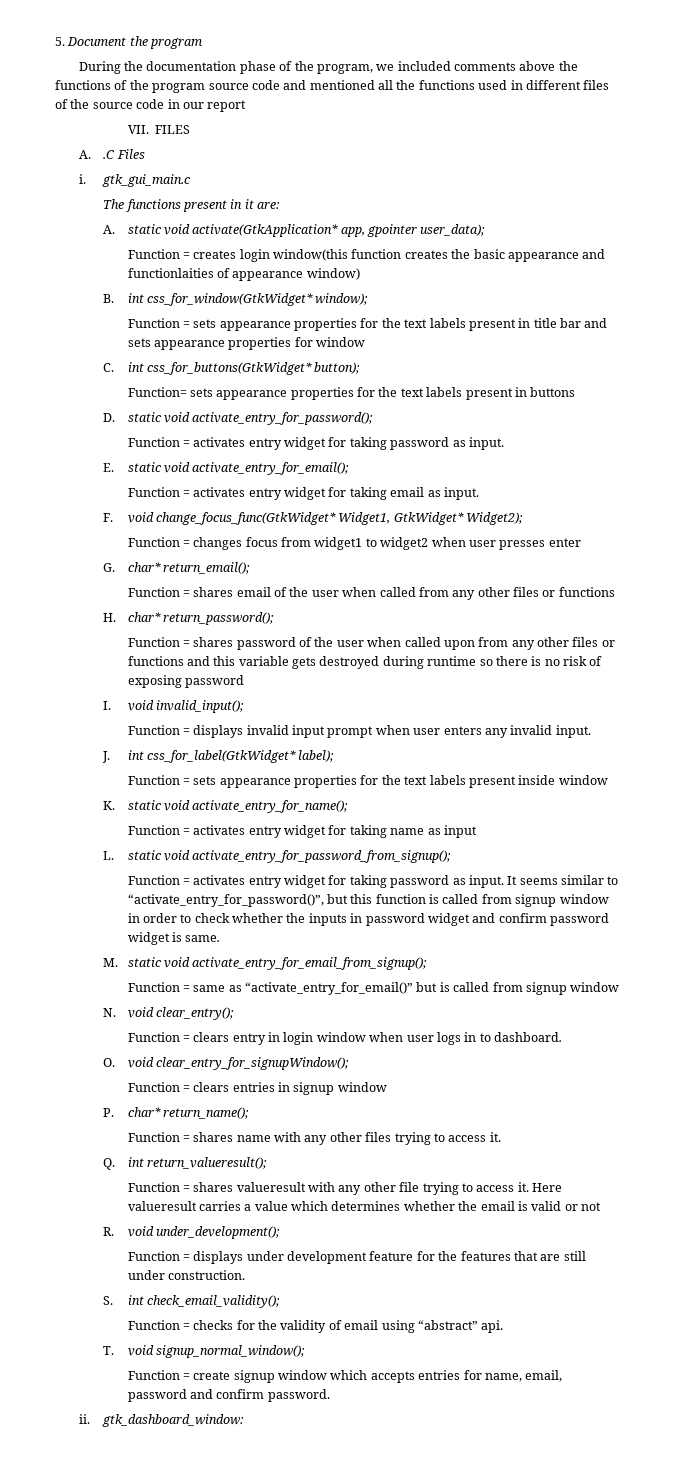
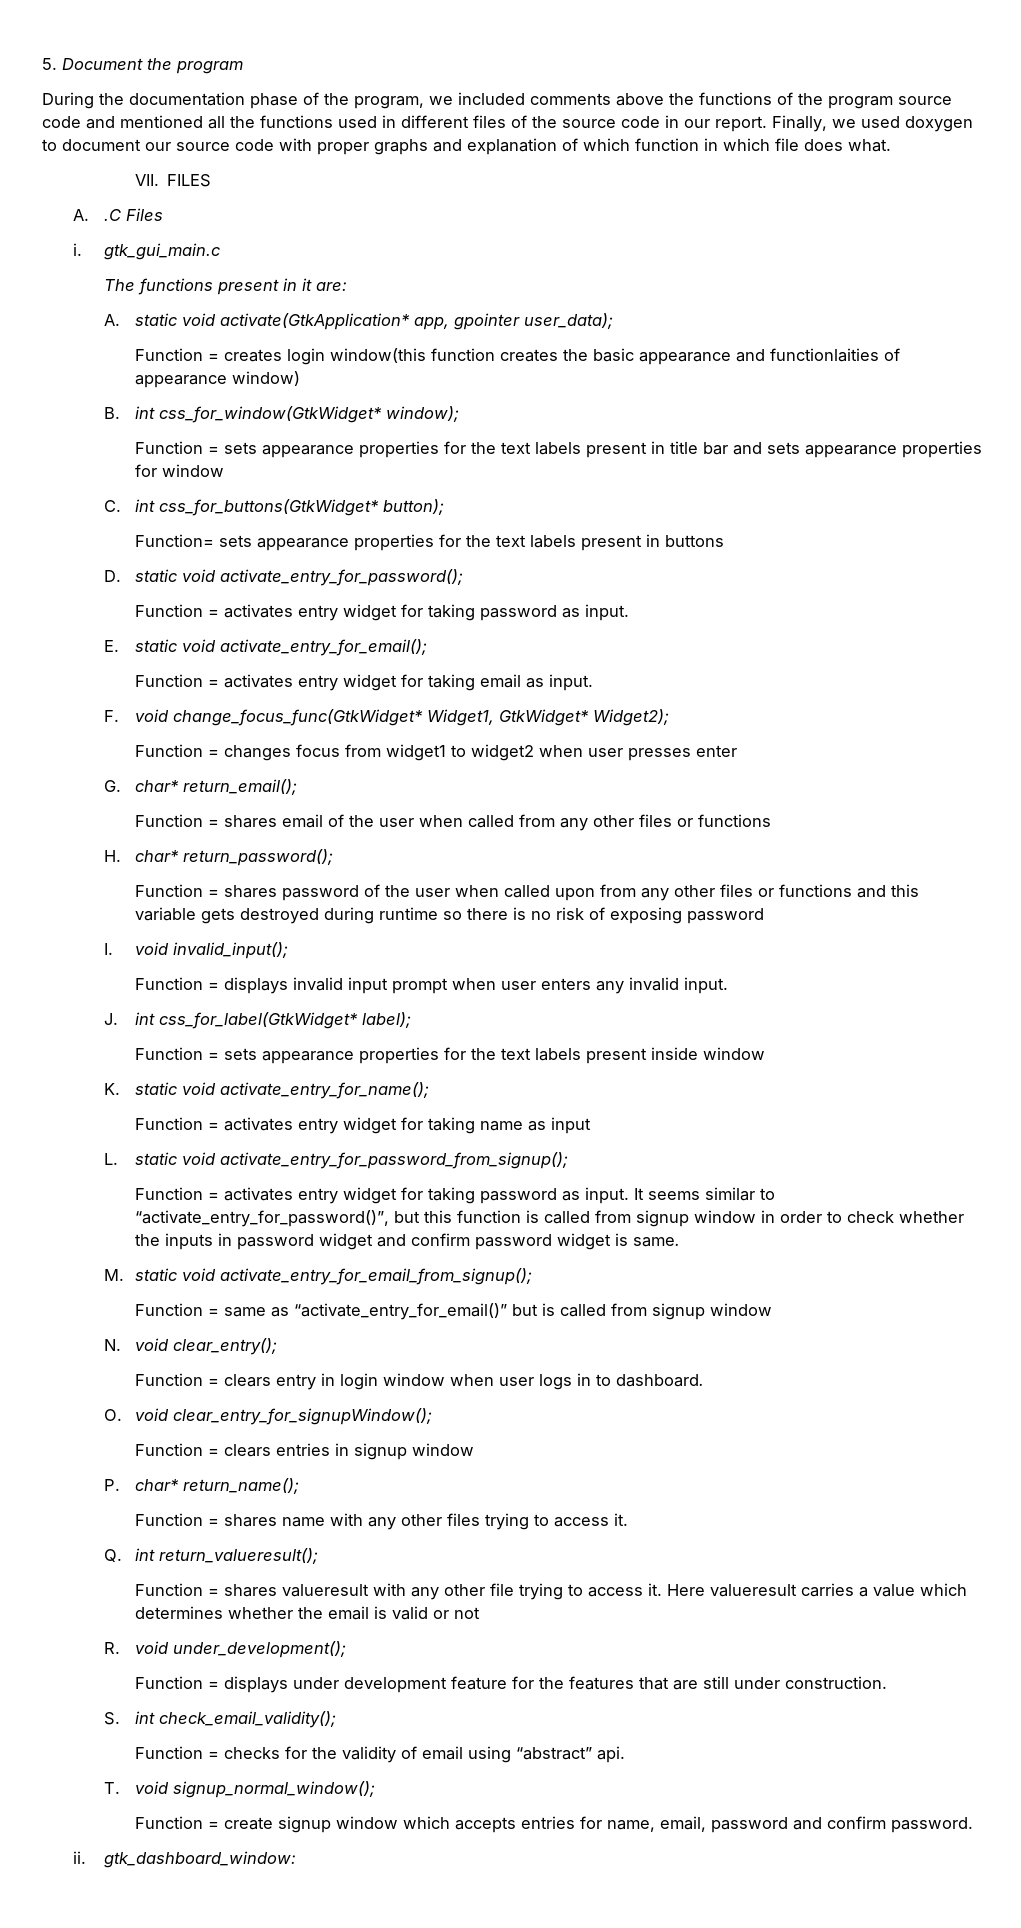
- During the documentation phase of the program, we included comments above the functions of the program source code and mentioned all the functions used in different files of the source code in our report
+ During the documentation phase of the program, we included comments above the functions of the program source code and mentioned all the functions used in different files of the source code in our report. Finally, we used doxygen to document our source code with proper graphs and explanation of which function in which file does what.

